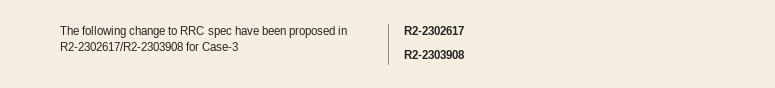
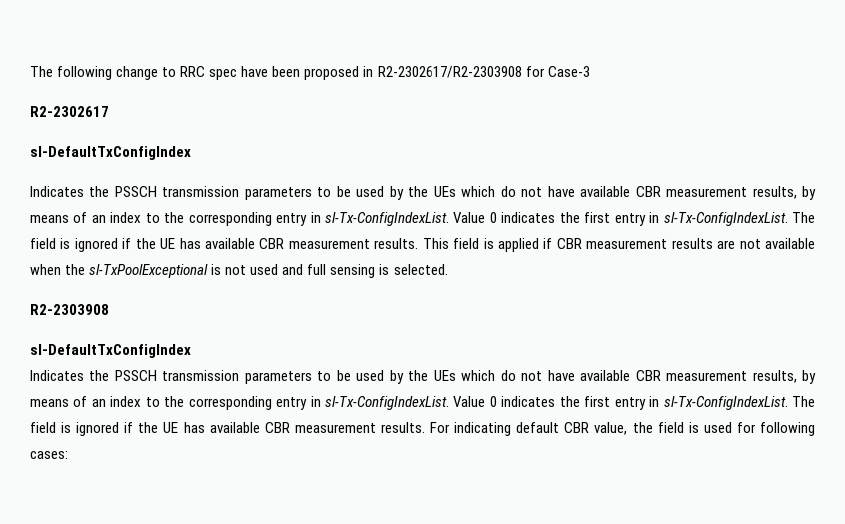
  R2-2302617
+ sl-DefaultTxConfigIndex
+ Indicates the PSSCH transmission parameters to be used by the UEs which do not have available CBR measurement results, by means of an index to the corresponding entry in sl-Tx-ConfigIndexList. Value 0 indicates the first entry in sl-Tx-ConfigIndexList. The field is ignored if the UE has available CBR measurement results. This field is applied if CBR measurement results are not available when the sl-TxPoolExceptional is not used and full sensing is selected.
  R2-2303908
+ sl-DefaultTxConfigIndex
+ Indicates the PSSCH transmission parameters to be used by the UEs which do not have available CBR measurement results, by means of an index to the corresponding entry in sl-Tx-ConfigIndexList. Value 0 indicates the first entry in sl-Tx-ConfigIndexList. The field is ignored if the UE has available CBR measurement results. For indicating default CBR value, the field is used for following cases:

